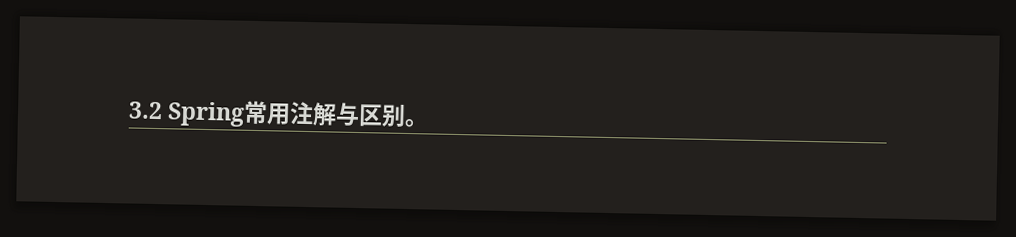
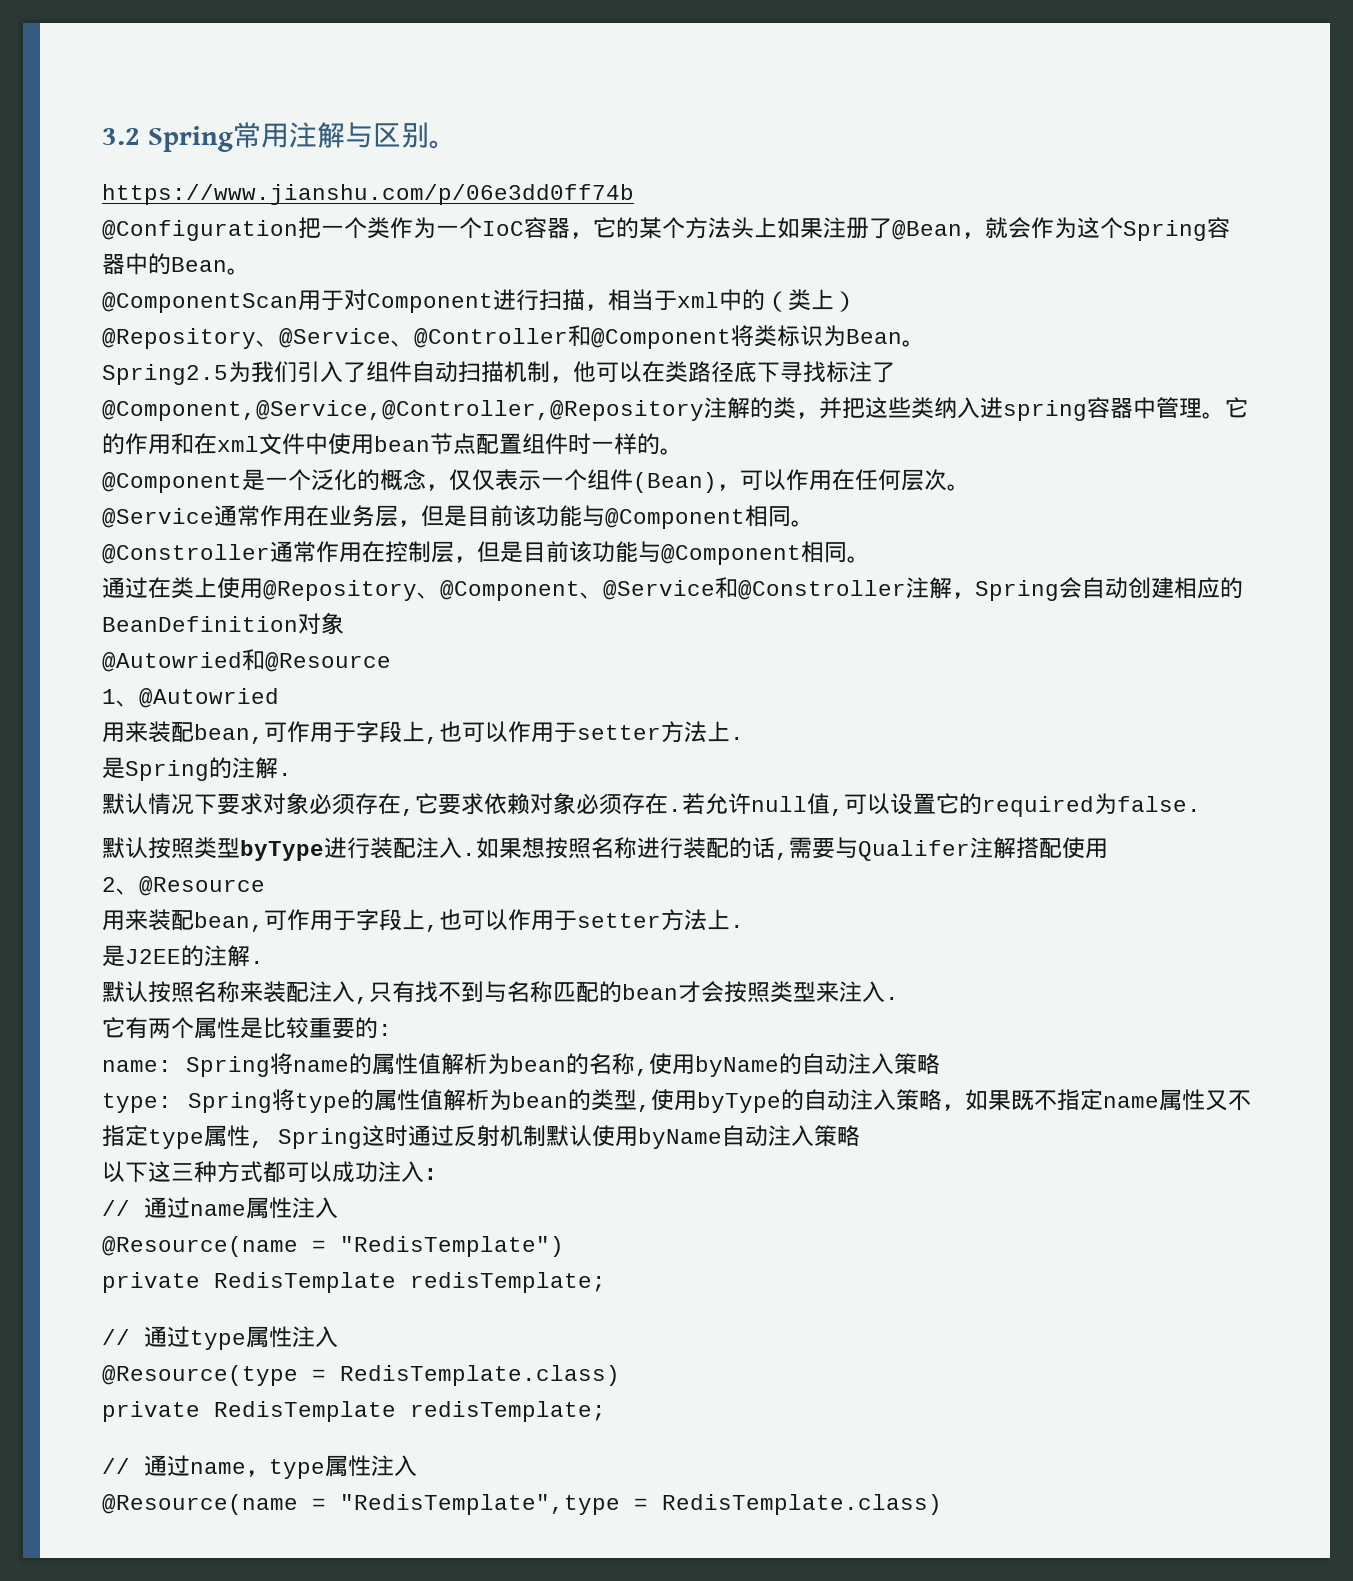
+ https://www.jianshu.com/p/06e3dd0ff74b
+ @Configuration把一个类作为一个IoC容器，它的某个方法头上如果注册了@Bean，就会作为这个Spring容器中的Bean。
+ @ComponentScan用于对Component进行扫描，相当于xml中的（类上）
+ @Repository、@Service、@Controller和@Component将类标识为Bean。
+ Spring2.5为我们引入了组件自动扫描机制，他可以在类路径底下寻找标注了@Component,@Service,@Controller,@Repository注解的类，并把这些类纳入进spring容器中管理。它的作用和在xml文件中使用bean节点配置组件时一样的。
+ @Component是一个泛化的概念，仅仅表示一个组件(Bean)，可以作用在任何层次。
+ @Service通常作用在业务层，但是目前该功能与@Component相同。
+ @Constroller通常作用在控制层，但是目前该功能与@Component相同。
+ 通过在类上使用@Repository、@Component、@Service和@Constroller注解，Spring会自动创建相应的BeanDefinition对象
+ @Autowried和@Resource
+ 1、@Autowried
+ 用来装配bean,可作用于字段上,也可以作用于setter方法上.
+ 是Spring的注解.
+ 默认情况下要求对象必须存在,它要求依赖对象必须存在.若允许null值,可以设置它的required为false.
+ 默认按照类型byType进行装配注入.如果想按照名称进行装配的话,需要与Qualifer注解搭配使用
+ 2、@Resource
+ 用来装配bean,可作用于字段上,也可以作用于setter方法上.
+ 是J2EE的注解.
+ 默认按照名称来装配注入,只有找不到与名称匹配的bean才会按照类型来注入.
+ 它有两个属性是比较重要的:
+ name: Spring将name的属性值解析为bean的名称,使用byName的自动注入策略
+ type: Spring将type的属性值解析为bean的类型,使用byType的自动注入策略，如果既不指定name属性又不指定type属性, Spring这时通过反射机制默认使用byName自动注入策略
+ 以下这三种方式都可以成功注入：
+ // 通过name属性注入
+ @Resource(name = "RedisTemplate")
+ private RedisTemplate redisTemplate;
+ // 通过type属性注入
+ @Resource(type = RedisTemplate.class)
+ private RedisTemplate redisTemplate;
+ // 通过name，type属性注入
+ @Resource(name = "RedisTemplate",type = RedisTemplate.class)

